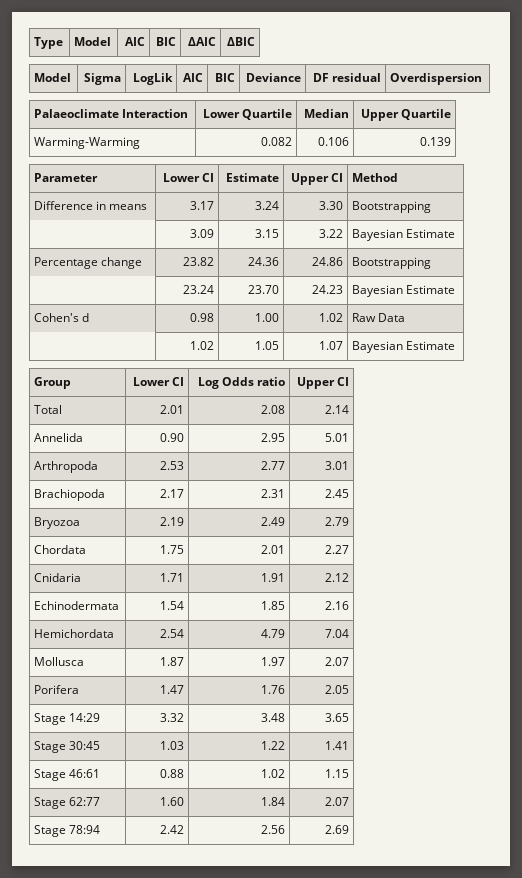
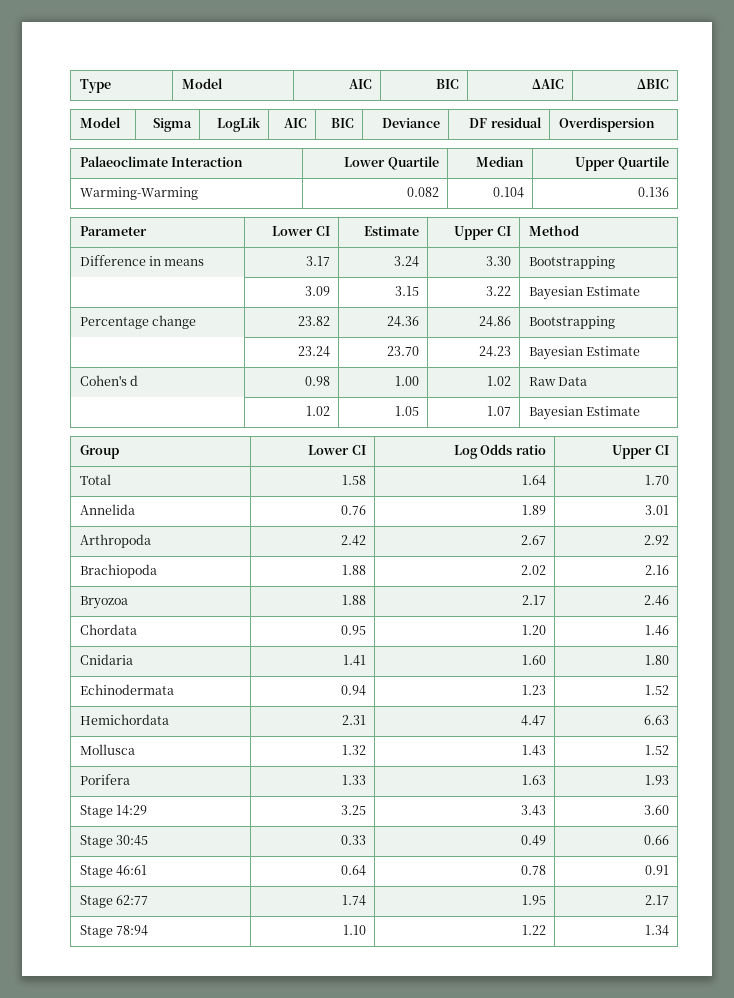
- Warming-Warming | 0.082 | 0.106 | 0.139
+ Warming-Warming | 0.082 | 0.104 | 0.136
- Total | 2.01 | 2.08 | 2.14
- Annelida | 0.90 | 2.95 | 5.01
- Arthropoda | 2.53 | 2.77 | 3.01
- Brachiopoda | 2.17 | 2.31 | 2.45
- Bryozoa | 2.19 | 2.49 | 2.79
- Chordata | 1.75 | 2.01 | 2.27
- Cnidaria | 1.71 | 1.91 | 2.12
- Echinodermata | 1.54 | 1.85 | 2.16
- Hemichordata | 2.54 | 4.79 | 7.04
- Mollusca | 1.87 | 1.97 | 2.07
- Porifera | 1.47 | 1.76 | 2.05
+ Total | 1.58 | 1.64 | 1.70
+ Annelida | 0.76 | 1.89 | 3.01
+ Arthropoda | 2.42 | 2.67 | 2.92
+ Brachiopoda | 1.88 | 2.02 | 2.16
+ Bryozoa | 1.88 | 2.17 | 2.46
+ Chordata | 0.95 | 1.20 | 1.46
+ Cnidaria | 1.41 | 1.60 | 1.80
+ Echinodermata | 0.94 | 1.23 | 1.52
+ Hemichordata | 2.31 | 4.47 | 6.63
+ Mollusca | 1.32 | 1.43 | 1.52
+ Porifera | 1.33 | 1.63 | 1.93
- Stage 14:29 | 3.32 | 3.48 | 3.65
+ Stage 14:29 | 3.25 | 3.43 | 3.60
- Stage 30:45 | 1.03 | 1.22 | 1.41
+ Stage 30:45 | 0.33 | 0.49 | 0.66
- Stage 46:61 | 0.88 | 1.02 | 1.15
+ Stage 46:61 | 0.64 | 0.78 | 0.91
- Stage 62:77 | 1.60 | 1.84 | 2.07
+ Stage 62:77 | 1.74 | 1.95 | 2.17
- Stage 78:94 | 2.42 | 2.56 | 2.69
+ Stage 78:94 | 1.10 | 1.22 | 1.34

